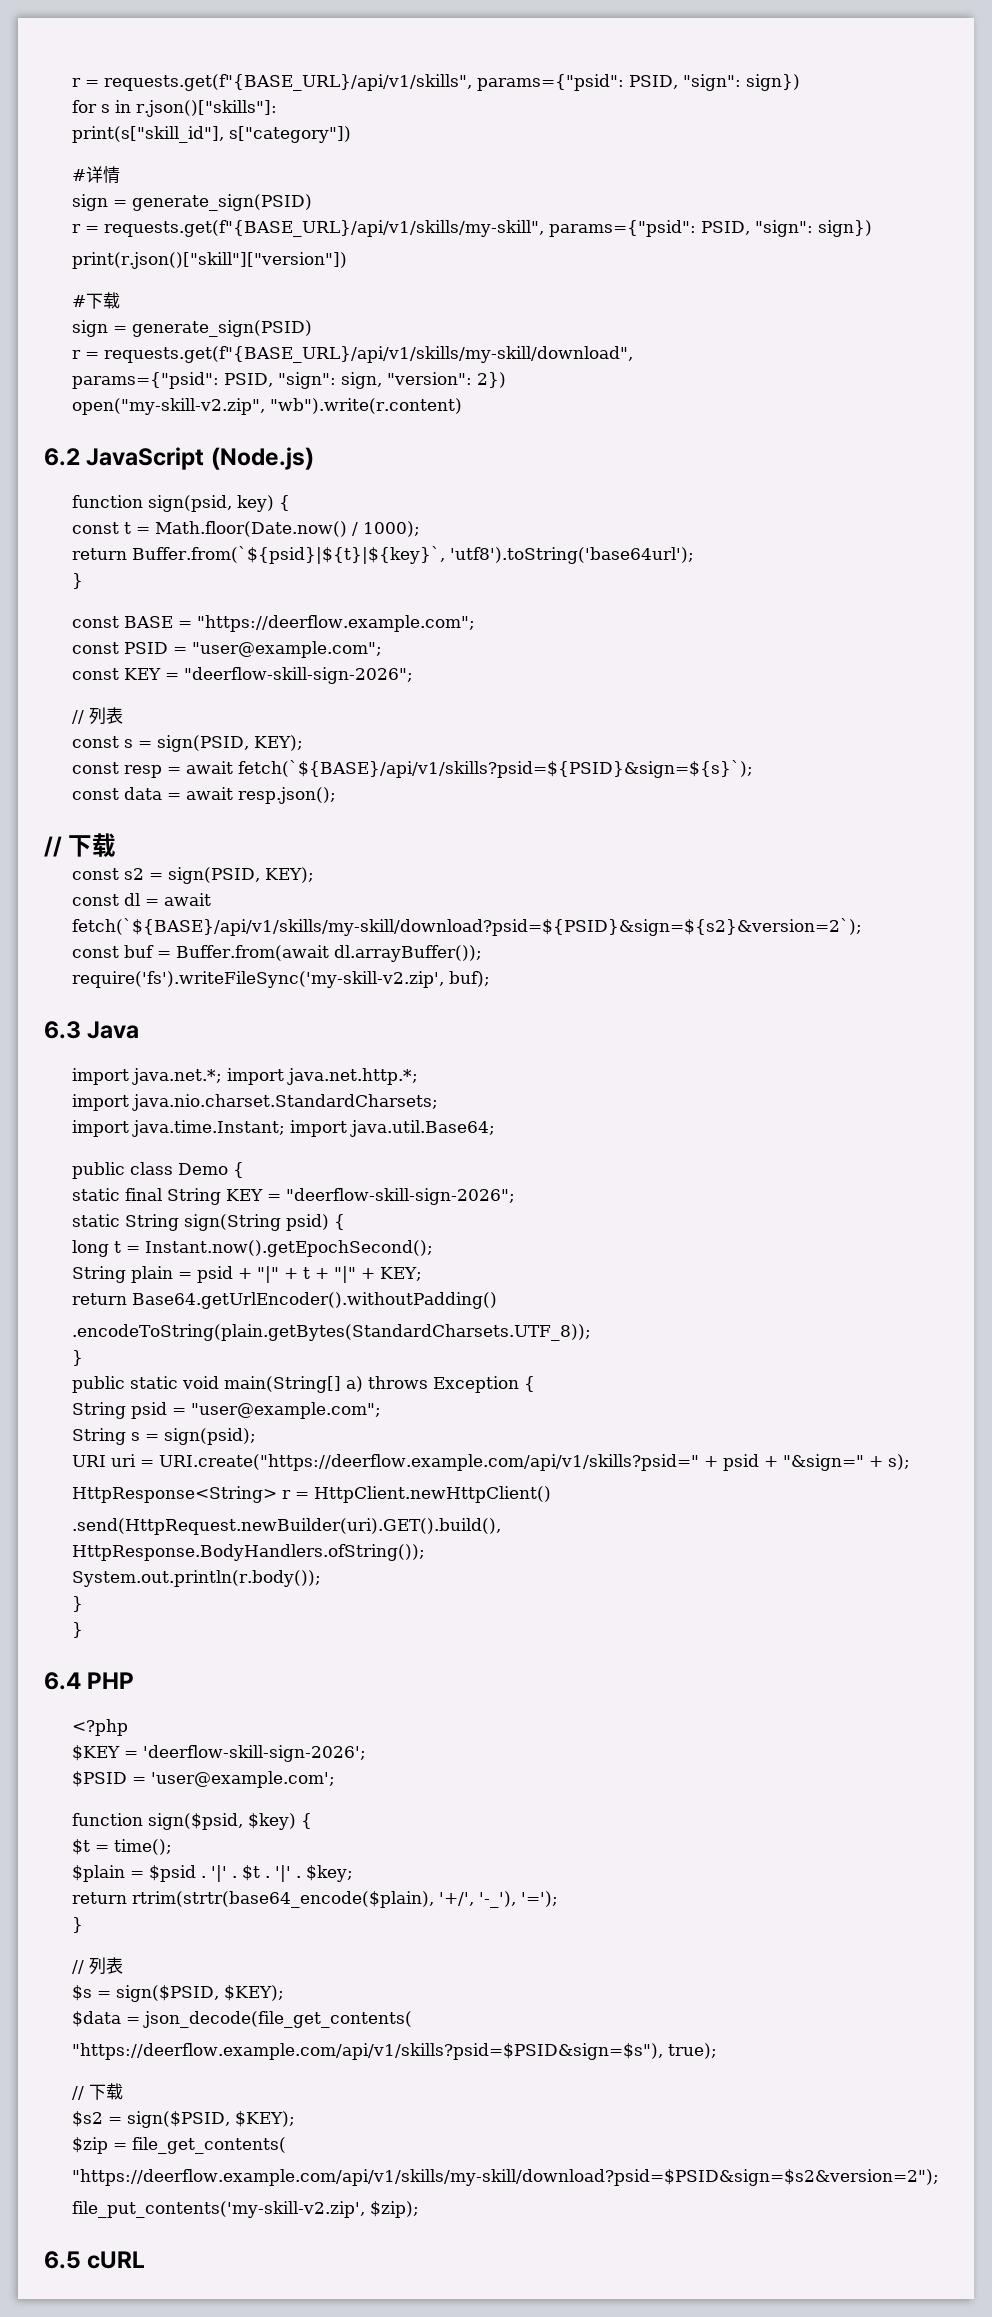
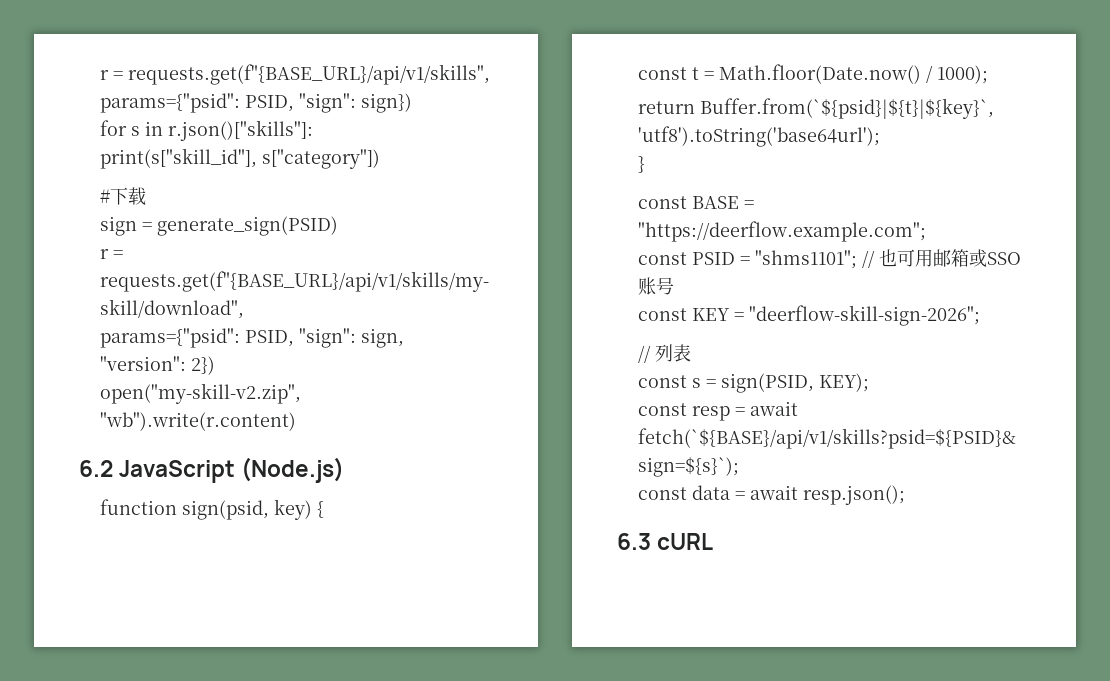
- #详情
- sign = generate_sign(PSID)
- r = requests.get(f"{BASE_URL}/api/v1/skills/my-skill", params={"psid": PSID, "sign": sign})
- print(r.json()["skill"]["version"])
- const PSID = "user@example.com";
+ const PSID = "shms1101"; // 也可用邮箱或SSO账号
  const data = await resp.json();
- // 下载
- const s2 = sign(PSID, KEY);
- const dl = await fetch(`${BASE}/api/v1/skills/my-skill/download?psid=${PSID}&sign=${s2}&version=2`);
- const buf = Buffer.from(await dl.arrayBuffer());
- require('fs').writeFileSync('my-skill-v2.zip', buf);
- 6.3 Java
- import java.net.*; import java.net.http.*;
- import java.nio.charset.StandardCharsets;
- import java.time.Instant; import java.util.Base64;
- public class Demo {
- static final String KEY = "deerflow-skill-sign-2026";
- static String sign(String psid) {
- long t = Instant.now().getEpochSecond();
- String plain = psid + "|" + t + "|" + KEY;
- return Base64.getUrlEncoder().withoutPadding()
- .encodeToString(plain.getBytes(StandardCharsets.UTF_8));
- }
- public static void main(String[] a) throws Exception {
- String psid = "user@example.com";
- String s = sign(psid);
- URI uri = URI.create("https://deerflow.example.com/api/v1/skills?psid=" + psid + "&sign=" + s);
- HttpResponse<String> r = HttpClient.newHttpClient()
- .send(HttpRequest.newBuilder(uri).GET().build(),
- HttpResponse.BodyHandlers.ofString());
- System.out.println(r.body());
- }
- }
- 6.4 PHP
- <?php
- $KEY = 'deerflow-skill-sign-2026';
- $PSID = 'user@example.com';
- function sign($psid, $key) {
- $t = time();
- $plain = $psid . '|' . $t . '|' . $key;
- return rtrim(strtr(base64_encode($plain), '+/', '-_'), '=');
- }
- // 列表
- $s = sign($PSID, $KEY);
- $data = json_decode(file_get_contents(
- "https://deerflow.example.com/api/v1/skills?psid=$PSID&sign=$s"), true);
- // 下载
- $s2 = sign($PSID, $KEY);
- $zip = file_get_contents(
- "https://deerflow.example.com/api/v1/skills/my-skill/download?psid=$PSID&sign=$s2&version=2");
- file_put_contents('my-skill-v2.zip', $zip);
- 6.5 cURL
+ 6.3 cURL

